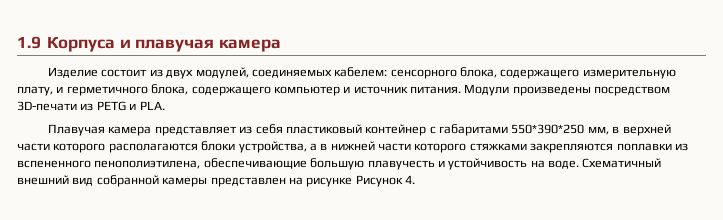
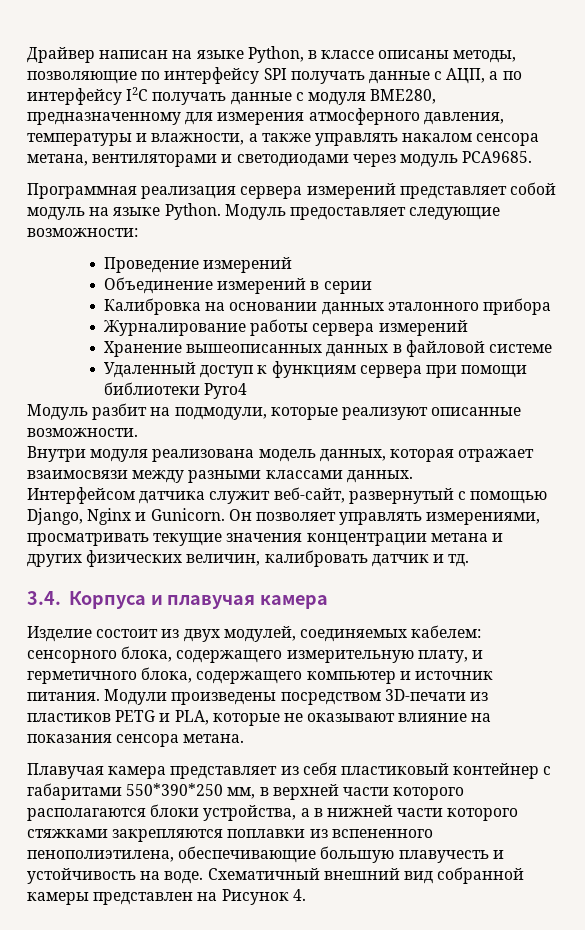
- 1.9 Корпуса и плавучая камера
+ Драйвер написан на языке Python, в классе описаны методы, позволяющие по интерфейсу SPI получать данные с АЦП, а по интерфейсу I2C получать данные с модуля BME280, предназначенному для измерения атмосферного давления, температуры и влажности, а также управлять накалом сенсора метана, вентиляторами и светодиодами через модуль PCA9685.
+ Программная реализация сервера измерений представляет собой модуль на языке Python. Модуль предоставляет следующие возможности:
+ Проведение измерений
+ Объединение измерений в серии
+ Калибровка на основании данных эталонного прибора
+ Журналирование работы сервера измерений
+ Хранение вышеописанных данных в файловой системе
+ Удаленный доступ к функциям сервера при помощи библиотеки Pyro4
+ Модуль разбит на подмодули, которые реализуют описанные возможности.
+ Внутри модуля реализована модель данных, которая отражает взаимосвязи между разными классами данных.
+ Интерфейсом датчика служит веб-сайт, развернутый с помощью Django, Nginx и Gunicorn. Он позволяет управлять измерениями, просматривать текущие значения концентрации метана и других физических величин, калибровать датчик и тд.
+ 3.4. Корпуса и плавучая камера
- Модули произведены посредством 3D-печати из PETG и PLA.
+ Модули произведены посредством 3D-печати из пластиков PETG и PLA, которые не оказывают влияние на показания сенсора метана.
- Схематичный внешний вид собранной камеры представлен на рисунке Рисунок 4.
+ Схематичный внешний вид собранной камеры представлен на Рисунок 4.

